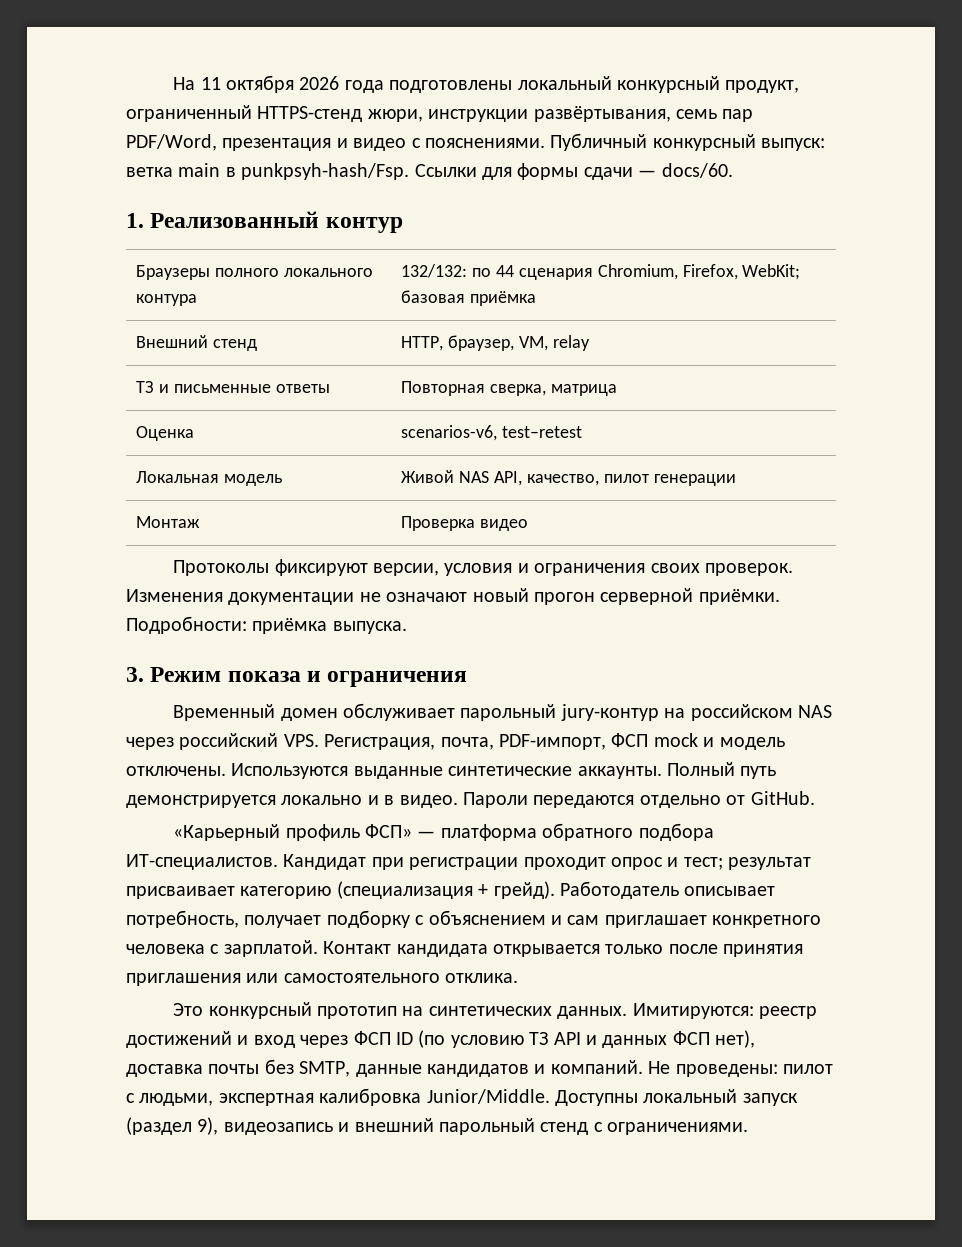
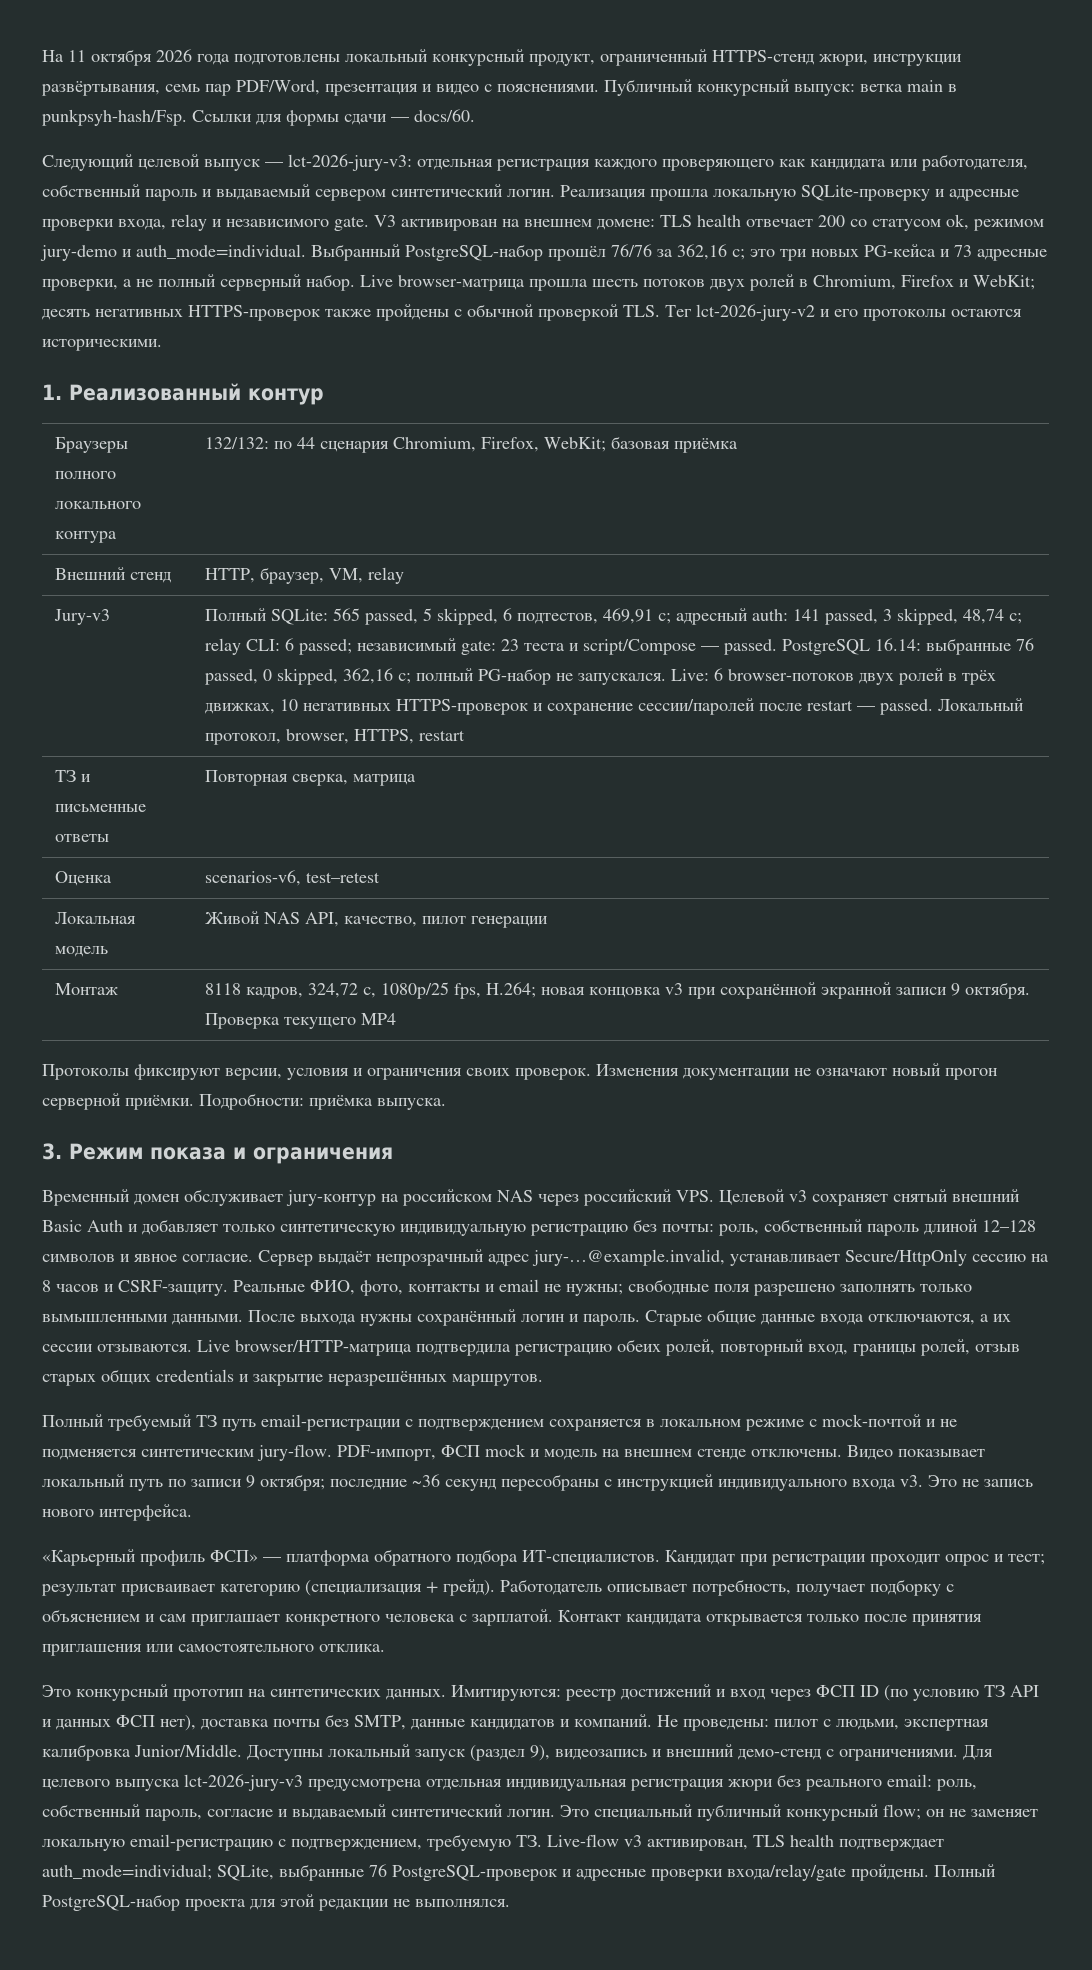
+ Следующий целевой выпуск — lct-2026-jury-v3: отдельная регистрация каждого проверяющего как кандидата или работодателя, собственный пароль и выдаваемый сервером синтетический логин. Реализация прошла локальную SQLite-проверку и адресные проверки входа, relay и независимого gate. V3 активирован на внешнем домене: TLS health отвечает 200 со статусом ok, режимом jury-demo и auth_mode=individual. Выбранный PostgreSQL-набор прошёл 76/76 за 362,16 с; это три новых PG-кейса и 73 адресные проверки, а не полный серверный набор. Live browser-матрица прошла шесть потоков двух ролей в Chromium, Firefox и WebKit; десять негативных HTTPS-проверок также пройдены с обычной проверкой TLS. Тег lct-2026-jury-v2 и его протоколы остаются историческими.
+ Jury-v3 | Полный SQLite: 565 passed, 5 skipped, 6 подтестов, 469,91 с; адресный auth: 141 passed, 3 skipped, 48,74 с; relay CLI: 6 passed; независимый gate: 23 теста и script/Compose — passed. PostgreSQL 16.14: выбранные 76 passed, 0 skipped, 362,16 с; полный PG-набор не запускался. Live: 6 browser-потоков двух ролей в трёх движках, 10 негативных HTTPS-проверок и сохранение сессии/паролей после restart — passed. Локальный протокол, browser, HTTPS, restart
- Монтаж | Проверка видео
+ Монтаж | 8118 кадров, 324,72 с, 1080p/25 fps, H.264; новая концовка v3 при сохранённой экранной записи 9 октября. Проверка текущего MP4
- Временный домен обслуживает парольный jury-контур на российском NAS через российский VPS. Регистрация, почта, PDF-импорт, ФСП mock и модель отключены. Используются выданные синтетические аккаунты. Полный путь демонстрируется локально и в видео. Пароли передаются отдельно от GitHub.
+ Временный домен обслуживает jury-контур на российском NAS через российский VPS. Целевой v3 сохраняет снятый внешний Basic Auth и добавляет только синтетическую индивидуальную регистрацию без почты: роль, собственный пароль длиной 12–128 символов и явное согласие. Сервер выдаёт непрозрачный адрес jury-…@example.invalid, устанавливает Secure/HttpOnly сессию на 8 часов и CSRF-защиту. Реальные ФИО, фото, контакты и email не нужны; свободные поля разрешено заполнять только вымышленными данными. После выхода нужны сохранённый логин и пароль. Старые общие данные входа отключаются, а их сессии отзываются. Live browser/HTTP-матрица подтвердила регистрацию обеих ролей, повторный вход, границы ролей, отзыв старых общих credentials и закрытие неразрешённых маршрутов.
+ Полный требуемый ТЗ путь email-регистрации с подтверждением сохраняется в локальном режиме с mock-почтой и не подменяется синтетическим jury-flow. PDF-импорт, ФСП mock и модель на внешнем стенде отключены. Видео показывает локальный путь по записи 9 октября; последние ~36 секунд пересобраны с инструкцией индивидуального входа v3. Это не запись нового интерфейса.
- Доступны локальный запуск (раздел 9), видеозапись и внешний парольный стенд с ограничениями.
+ Доступны локальный запуск (раздел 9), видеозапись и внешний демо-стенд с ограничениями. Для целевого выпуска lct-2026-jury-v3 предусмотрена отдельная индивидуальная регистрация жюри без реального email: роль, собственный пароль, согласие и выдаваемый синтетический логин. Это специальный публичный конкурсный flow; он не заменяет локальную email-регистрацию с подтверждением, требуемую ТЗ. Live-flow v3 активирован, TLS health подтверждает auth_mode=individual; SQLite, выбранные 76 PostgreSQL-проверок и адресные проверки входа/relay/gate пройдены. Полный PostgreSQL-набор проекта для этой редакции не выполнялся.

